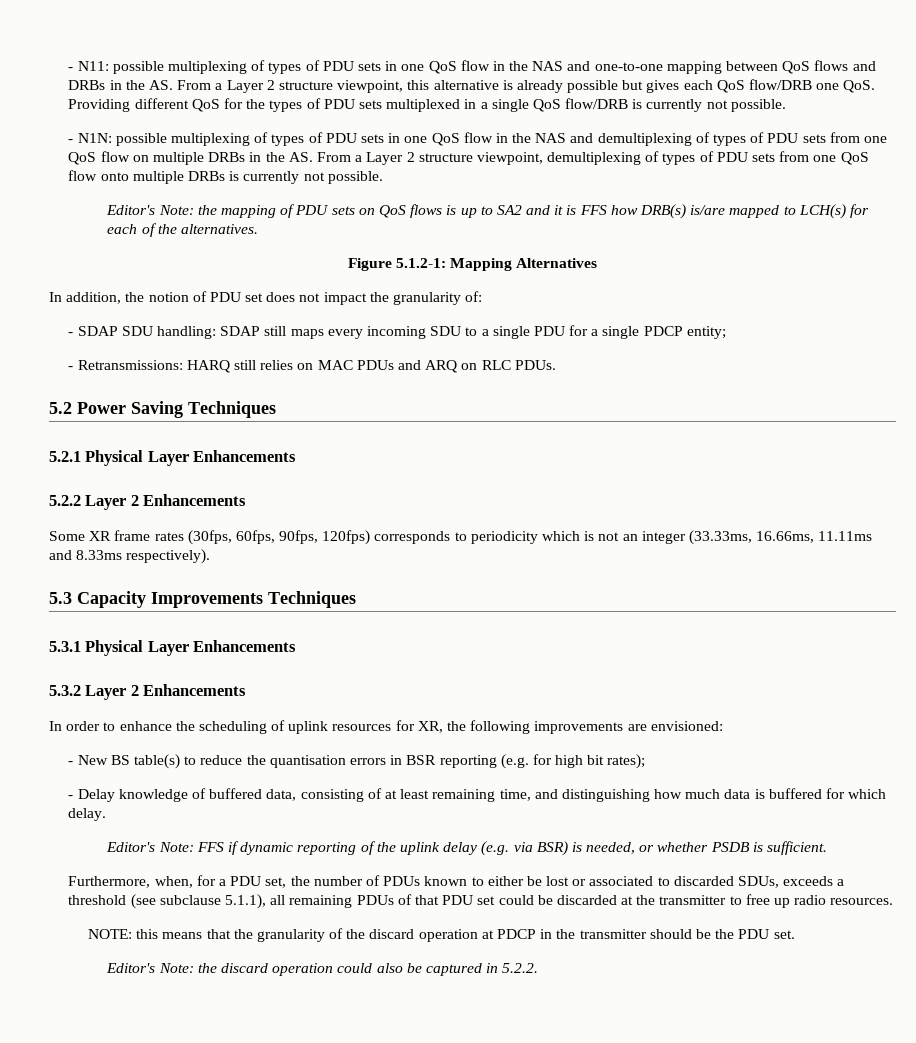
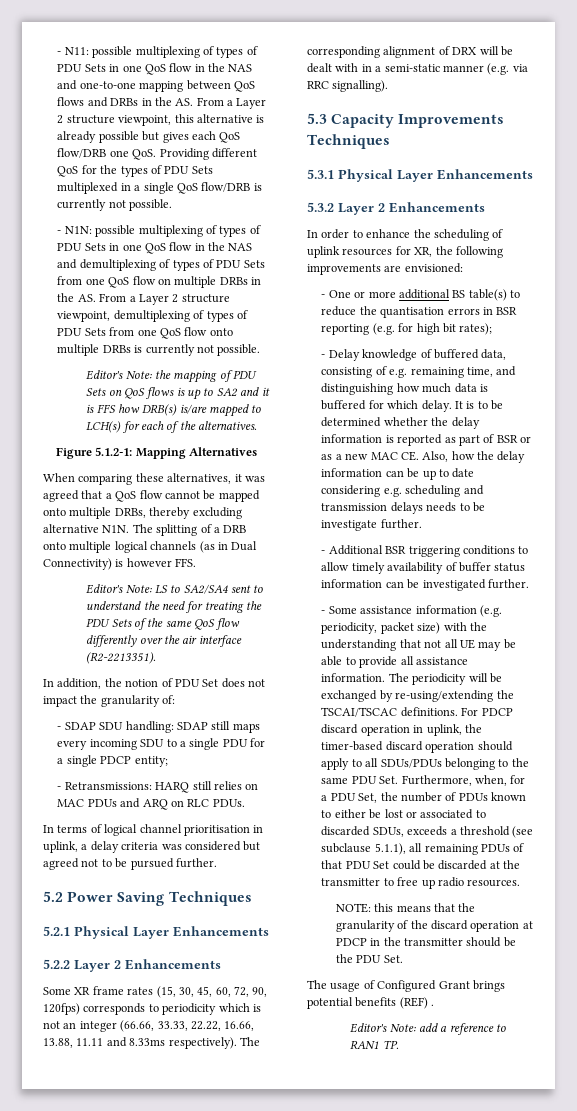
- possible multiplexing of types of PDU sets in one QoS flow in the NAS and one-to-one mapping between QoS flows and DRBs in the AS. From a Layer 2 structure viewpoint, this alternative is already possible but gives each QoS flow/DRB one QoS. Providing different QoS for the types of PDU sets multiplexed in a single QoS flow/DRB is currently not possible.
+ possible multiplexing of types of PDU Sets in one QoS flow in the NAS and one-to-one mapping between QoS flows and DRBs in the AS. From a Layer 2 structure viewpoint, this alternative is already possible but gives each QoS flow/DRB one QoS. Providing different QoS for the types of PDU Sets multiplexed in a single QoS flow/DRB is currently not possible.
- - N1N: possible multiplexing of types of PDU sets in one QoS flow in the NAS and demultiplexing of types of PDU sets from one QoS flow on multiple DRBs in the AS. From a Layer 2 structure viewpoint, demultiplexing of types of PDU sets from one QoS flow onto multiple DRBs is currently not possible.
+ - N1N: possible multiplexing of types of PDU Sets in one QoS flow in the NAS and demultiplexing of types of PDU Sets from one QoS flow on multiple DRBs in the AS. From a Layer 2 structure viewpoint, demultiplexing of types of PDU Sets from one QoS flow onto multiple DRBs is currently not possible.
- Editor's Note: the mapping of PDU sets on QoS flows is up to SA2 and it is FFS how DRB(s) is/are mapped to LCH(s) for each of the alternatives.
+ Editor's Note: the mapping of PDU Sets on QoS flows is up to SA2 and it is FFS how DRB(s) is/are mapped to LCH(s) for each of the alternatives.
+ When comparing these alternatives, it was agreed that a QoS flow cannot be mapped onto multiple DRBs, thereby excluding alternative N1N. The splitting of a DRB onto multiple logical channels (as in Dual Connectivity) is however FFS.
+ Editor's Note: LS to SA2/SA4 sent to understand the need for treating the PDU Sets of the same QoS flow differently over the air interface (R2-2213351).
- In addition, the notion of PDU set does not impact the granularity of:
+ In addition, the notion of PDU Set does not impact the granularity of:
+ In terms of logical channel prioritisation in uplink, a delay criteria was considered but agreed not to be pursued further.
- Some XR frame rates (30fps, 60fps, 90fps, 120fps) corresponds to periodicity which is not an integer (33.33ms, 16.66ms, 11.11ms and 8.33ms respectively).
+ Some XR frame rates (15, 30, 45, 60, 72, 90, 120fps) corresponds to periodicity which is not an integer (66.66, 33.33, 22.22, 16.66, 13.88, 11.11 and 8.33ms respectively). The corresponding alignment of DRX will be dealt with in a semi-static manner (e.g. via RRC signalling).
- - New BS table(s) to reduce the quantisation errors in BSR reporting (e.g. for high bit rates);
+ - One or more additional BS table(s) to reduce the quantisation errors in BSR reporting (e.g. for high bit rates);
- - Delay knowledge of buffered data, consisting of at least remaining time, and distinguishing how much data is buffered for which delay.
- Editor's Note: FFS if dynamic reporting of the uplink delay (e.g. via BSR) is needed, or whether PSDB is sufficient.
- Furthermore, when, for a PDU set, the number of PDUs known to either be lost or associated to discarded SDUs, exceeds a threshold (see subclause 5.1.1), all remaining PDUs of that PDU set could be discarded at the transmitter to free up radio resources.
+ - Delay knowledge of buffered data, consisting of e.g. remaining time, and distinguishing how much data is buffered for which delay. It is to be determined whether the delay information is reported as part of BSR or as a new MAC CE. Also, how the delay information can be up to date considering e.g. scheduling and transmission delays needs to be investigate further.
+ - Additional BSR triggering conditions to allow timely availability of buffer status information can be investigated further.
+ - Some assistance information (e.g. periodicity, packet size) with the understanding that not all UE may be able to provide all assistance information. The periodicity will be exchanged by re-using/extending the TSCAI/TSCAC definitions. For PDCP discard operation in uplink, the timer-based discard operation should apply to all SDUs/PDUs belonging to the same PDU Set. Furthermore, when, for a PDU Set, the number of PDUs known to either be lost or associated to discarded SDUs, exceeds a threshold (see subclause 5.1.1), all remaining PDUs of that PDU Set could be discarded at the transmitter to free up radio resources.
- NOTE: this means that the granularity of the discard operation at PDCP in the transmitter should be the PDU set.
- Editor's Note: the discard operation could also be captured in 5.2.2.
+ NOTE: this means that the granularity of the discard operation at PDCP in the transmitter should be the PDU Set.
+ The usage of Configured Grant brings potential benefits (REF) .
+ Editor's Note: add a reference to RAN1 TP.

